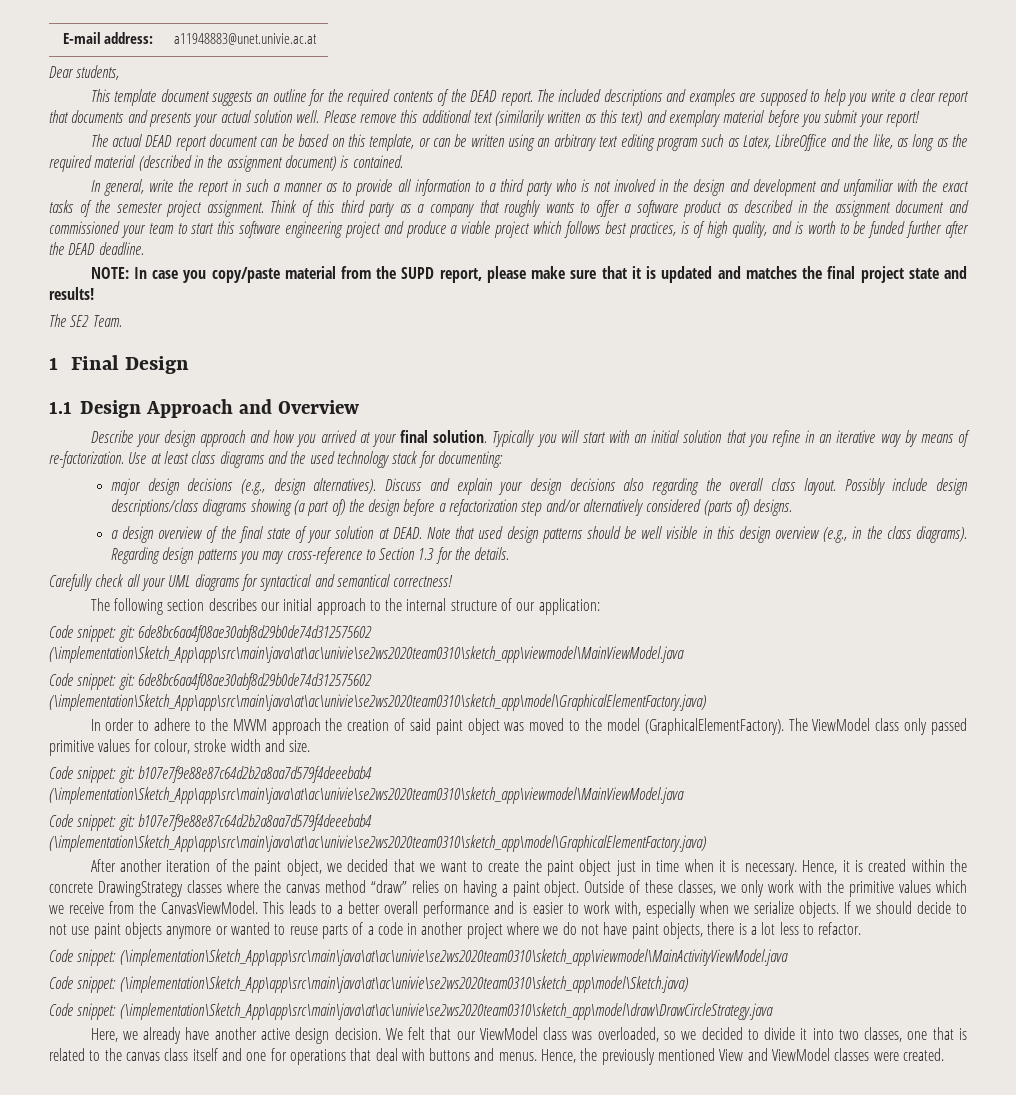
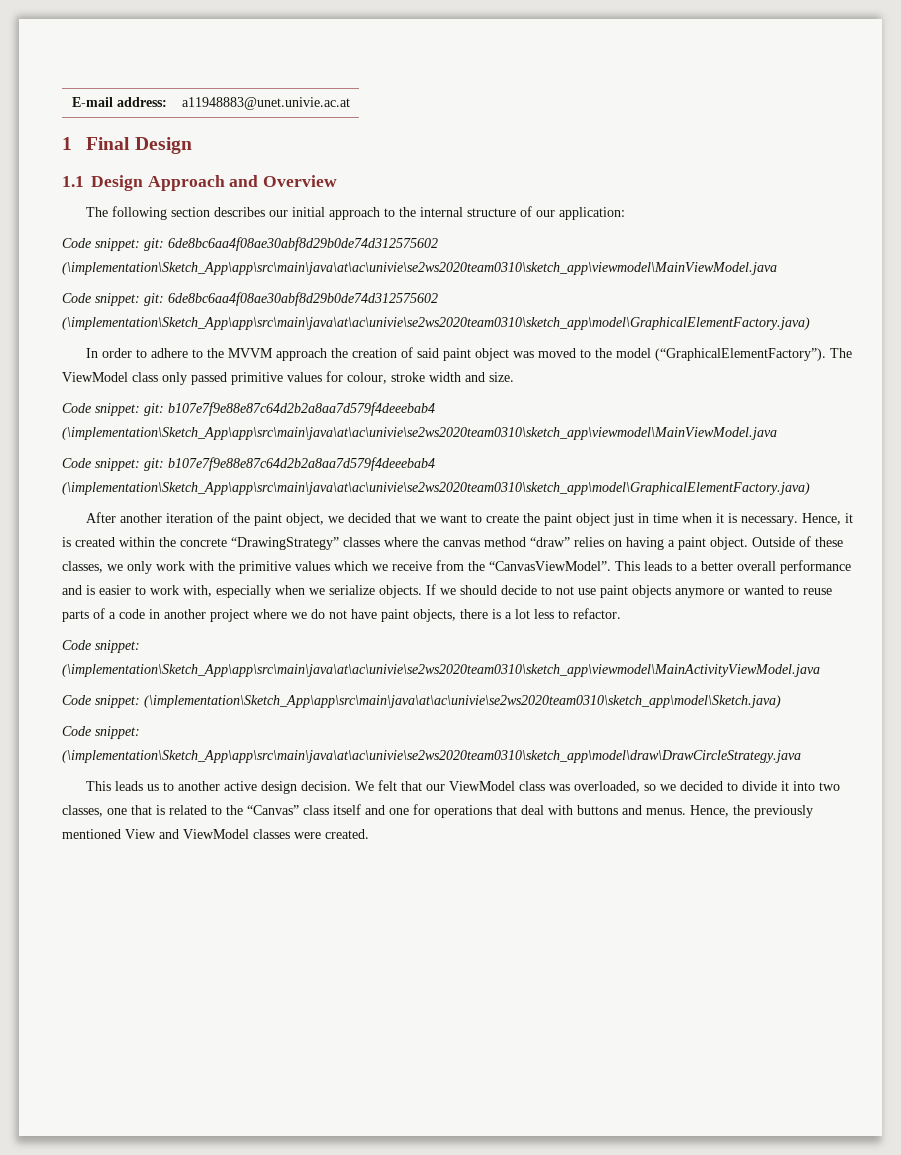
- Dear students,
- This template document suggests an outline for the required contents of the DEAD report. The included descriptions and examples are supposed to help you write a clear report that documents and presents your actual solution well. Please remove this additional text (similarily written as this text) and exemplary material before you submit your report!
- The actual DEAD report document can be based on this template, or can be written using an arbitrary text editing program such as Latex, LibreOffice and the like, as long as the required material (described in the assignment document) is contained.
- In general, write the report in such a manner as to provide all information to a third party who is not involved in the design and development and unfamiliar with the exact tasks of the semester project assignment. Think of this third party as a company that roughly wants to offer a software product as described in the assignment document and commissioned your team to start this software engineering project and produce a viable project which follows best practices, is of high quality, and is worth to be funded further after the DEAD deadline.
- NOTE: In case you copy/paste material from the SUPD report, please make sure that it is updated and matches the final project state and results!
- The SE2 Team.
- Describe your design approach and how you arrived at your final solution. Typically you will start with an initial solution that you refine in an iterative way by means of re-factorization. Use at least class diagrams and the used technology stack for documenting:
- major design decisions (e.g., design alternatives). Discuss and explain your design decisions also regarding the overall class layout. Possibly include design descriptions/class diagrams showing (a part of) the design before a refactorization step and/or alternatively considered (parts of) designs.
- a design overview of the final state of your solution at DEAD. Note that used design patterns should be well visible in this design overview (e.g., in the class diagrams). Regarding design patterns you may cross-reference to Section 1.3 for the details.
- Carefully check all your UML diagrams for syntactical and semantical correctness!
- In order to adhere to the MVVM approach the creation of said paint object was moved to the model (GraphicalElementFactory).
+ In order to adhere to the MVVM approach the creation of said paint object was moved to the model (“GraphicalElementFactory”).
- Hence, it is created within the concrete DrawingStrategy classes where the canvas method “draw” relies on having a paint object.
+ Hence, it is created within the concrete “DrawingStrategy” classes where the canvas method “draw” relies on having a paint object.
- Outside of these classes, we only work with the primitive values which we receive from the CanvasViewModel.
+ Outside of these classes, we only work with the primitive values which we receive from the “CanvasViewModel”.
- Here, we already have another active design decision.
+ This leads us to another active design decision.
- We felt that our ViewModel class was overloaded, so we decided to divide it into two classes, one that is related to the canvas class itself and one for operations that deal with buttons and menus.
+ We felt that our ViewModel class was overloaded, so we decided to divide it into two classes, one that is related to the “Canvas” class itself and one for operations that deal with buttons and menus.

